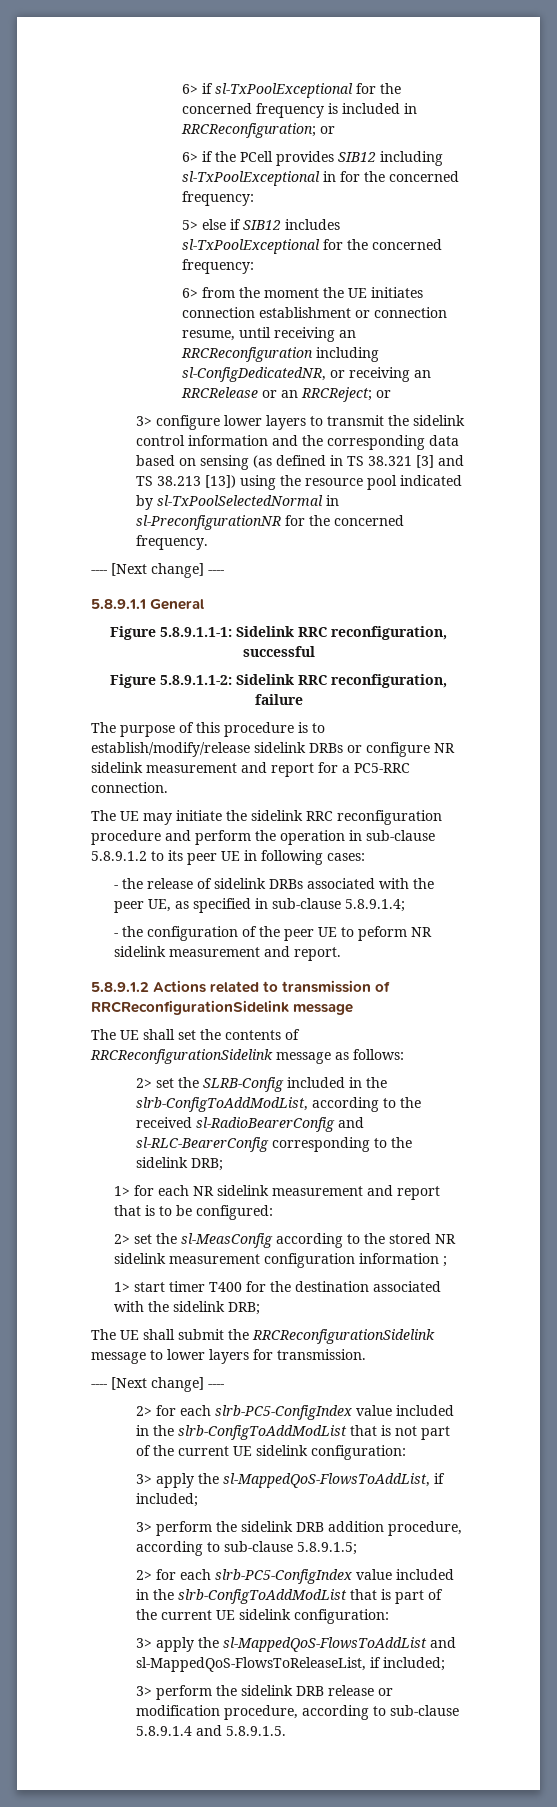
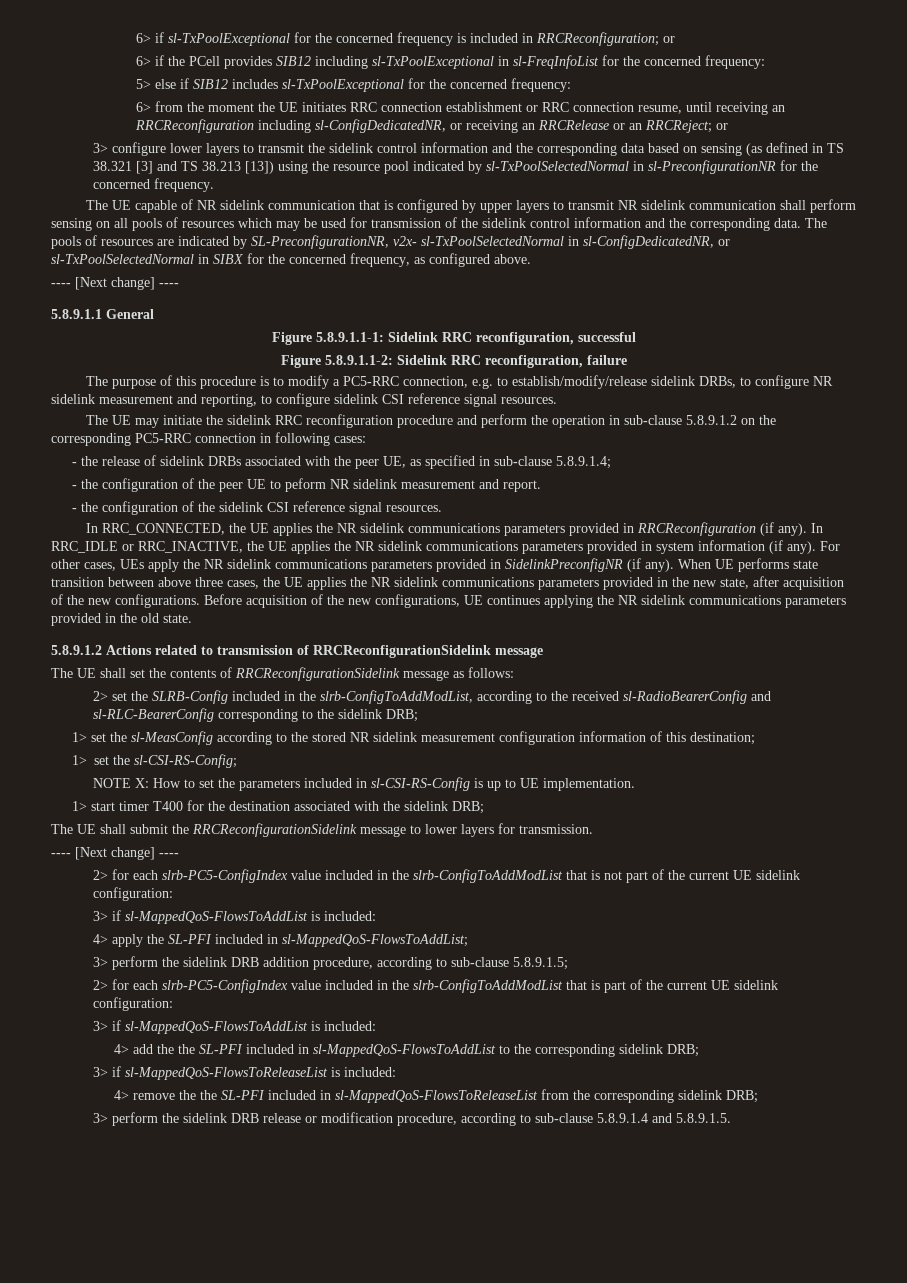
- 6> if the PCell provides SIB12 including sl-TxPoolExceptional in for the concerned frequency:
+ 6> if the PCell provides SIB12 including sl-TxPoolExceptional in sl-FreqInfoList for the concerned frequency:
- 6> from the moment the UE initiates connection establishment or connection resume, until receiving an RRCReconfiguration including sl-ConfigDedicatedNR, or receiving an RRCRelease or an RRCReject; or
+ 6> from the moment the UE initiates RRC connection establishment or RRC connection resume, until receiving an RRCReconfiguration including sl-ConfigDedicatedNR, or receiving an RRCRelease or an RRCReject; or
+ The UE capable of NR sidelink communication that is configured by upper layers to transmit NR sidelink communication shall perform sensing on all pools of resources which may be used for transmission of the sidelink control information and the corresponding data. The pools of resources are indicated by SL-PreconfigurationNR, v2x- sl-TxPoolSelectedNormal in sl-ConfigDedicatedNR, or sl-TxPoolSelectedNormal in SIBX for the concerned frequency, as configured above.
- The purpose of this procedure is to establish/modify/release sidelink DRBs or configure NR sidelink measurement and report for a PC5-RRC connection.
+ The purpose of this procedure is to modify a PC5-RRC connection, e.g. to establish/modify/release sidelink DRBs, to configure NR sidelink measurement and reporting, to configure sidelink CSI reference signal resources.
- The UE may initiate the sidelink RRC reconfiguration procedure and perform the operation in sub-clause 5.8.9.1.2 to its peer UE in following cases:
+ The UE may initiate the sidelink RRC reconfiguration procedure and perform the operation in sub-clause 5.8.9.1.2 on the corresponding PC5-RRC connection in following cases:
+ - the configuration of the sidelink CSI reference signal resources.
+ In RRC_CONNECTED, the UE applies the NR sidelink communications parameters provided in RRCReconfiguration (if any). In RRC_IDLE or RRC_INACTIVE, the UE applies the NR sidelink communications parameters provided in system information (if any). For other cases, UEs apply the NR sidelink communications parameters provided in SidelinkPreconfigNR (if any). When UE performs state transition between above three cases, the UE applies the NR sidelink communications parameters provided in the new state, after acquisition of the new configurations. Before acquisition of the new configurations, UE continues applying the NR sidelink communications parameters provided in the old state.
- 1> for each NR sidelink measurement and report that is to be configured:
- 2> set the sl-MeasConfig according to the stored NR sidelink measurement configuration information ;
+ 1> set the sl-MeasConfig according to the stored NR sidelink measurement configuration information of this destination;
+ 1> set the sl-CSI-RS-Config;
+ NOTE X: How to set the parameters included in sl-CSI-RS-Config is up to UE implementation.
  2> for each slrb-PC5-ConfigIndex value included in the slrb-ConfigToAddModList that is not part of the current UE sidelink configuration:
- 3> apply the sl-MappedQoS-FlowsToAddList, if included;
+ 3> if sl-MappedQoS-FlowsToAddList is included:
+ 4> apply the SL-PFI included in sl-MappedQoS-FlowsToAddList;
  2> for each slrb-PC5-ConfigIndex value included in the slrb-ConfigToAddModList that is part of the current UE sidelink configuration:
- 3> apply the sl-MappedQoS-FlowsToAddList and sl-MappedQoS-FlowsToReleaseList, if included;
+ 3> if sl-MappedQoS-FlowsToAddList is included:
+ 4> add the the SL-PFI included in sl-MappedQoS-FlowsToAddList to the corresponding sidelink DRB;
+ 3> if sl-MappedQoS-FlowsToReleaseList is included:
+ 4> remove the the SL-PFI included in sl-MappedQoS-FlowsToReleaseList from the corresponding sidelink DRB;

